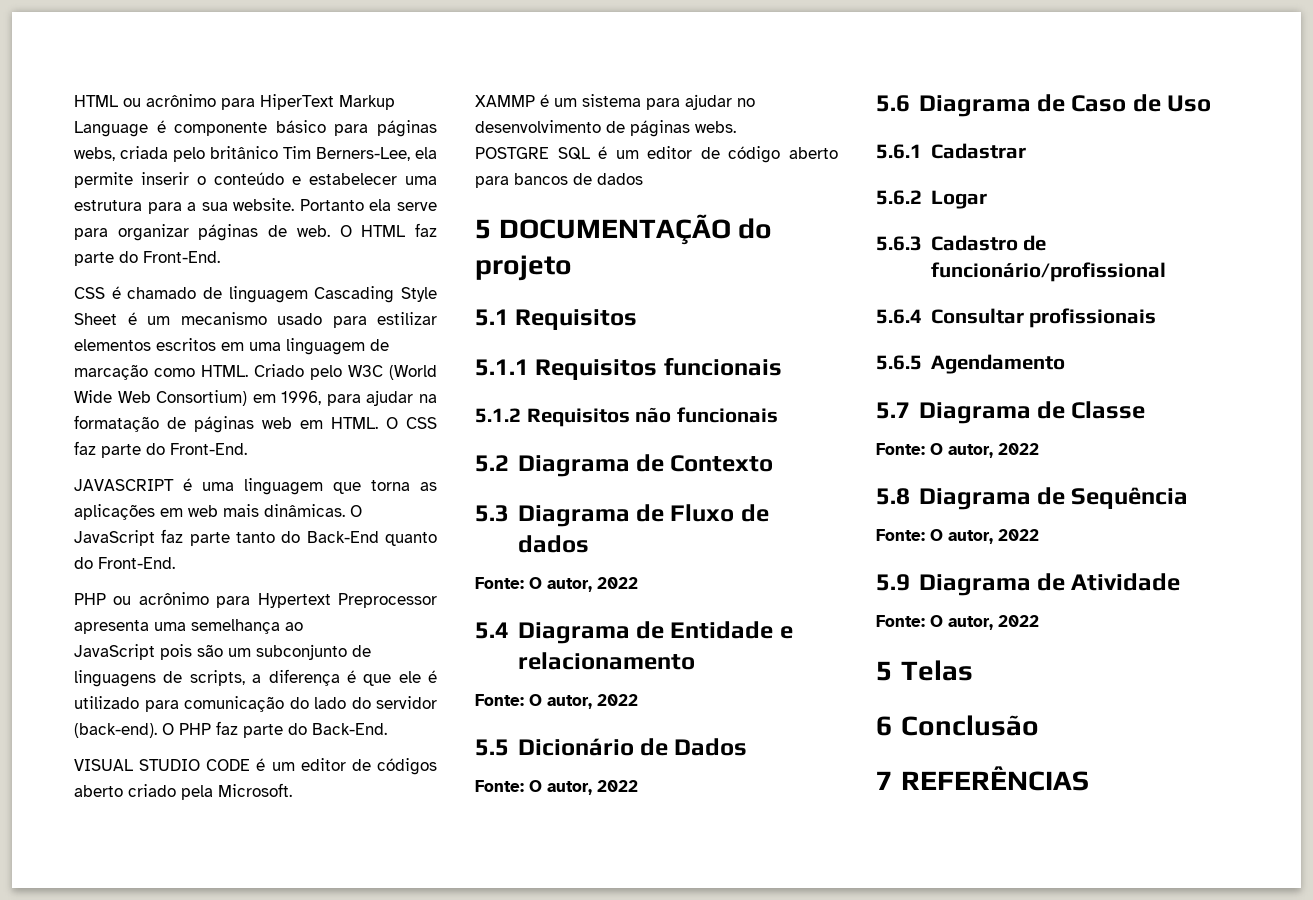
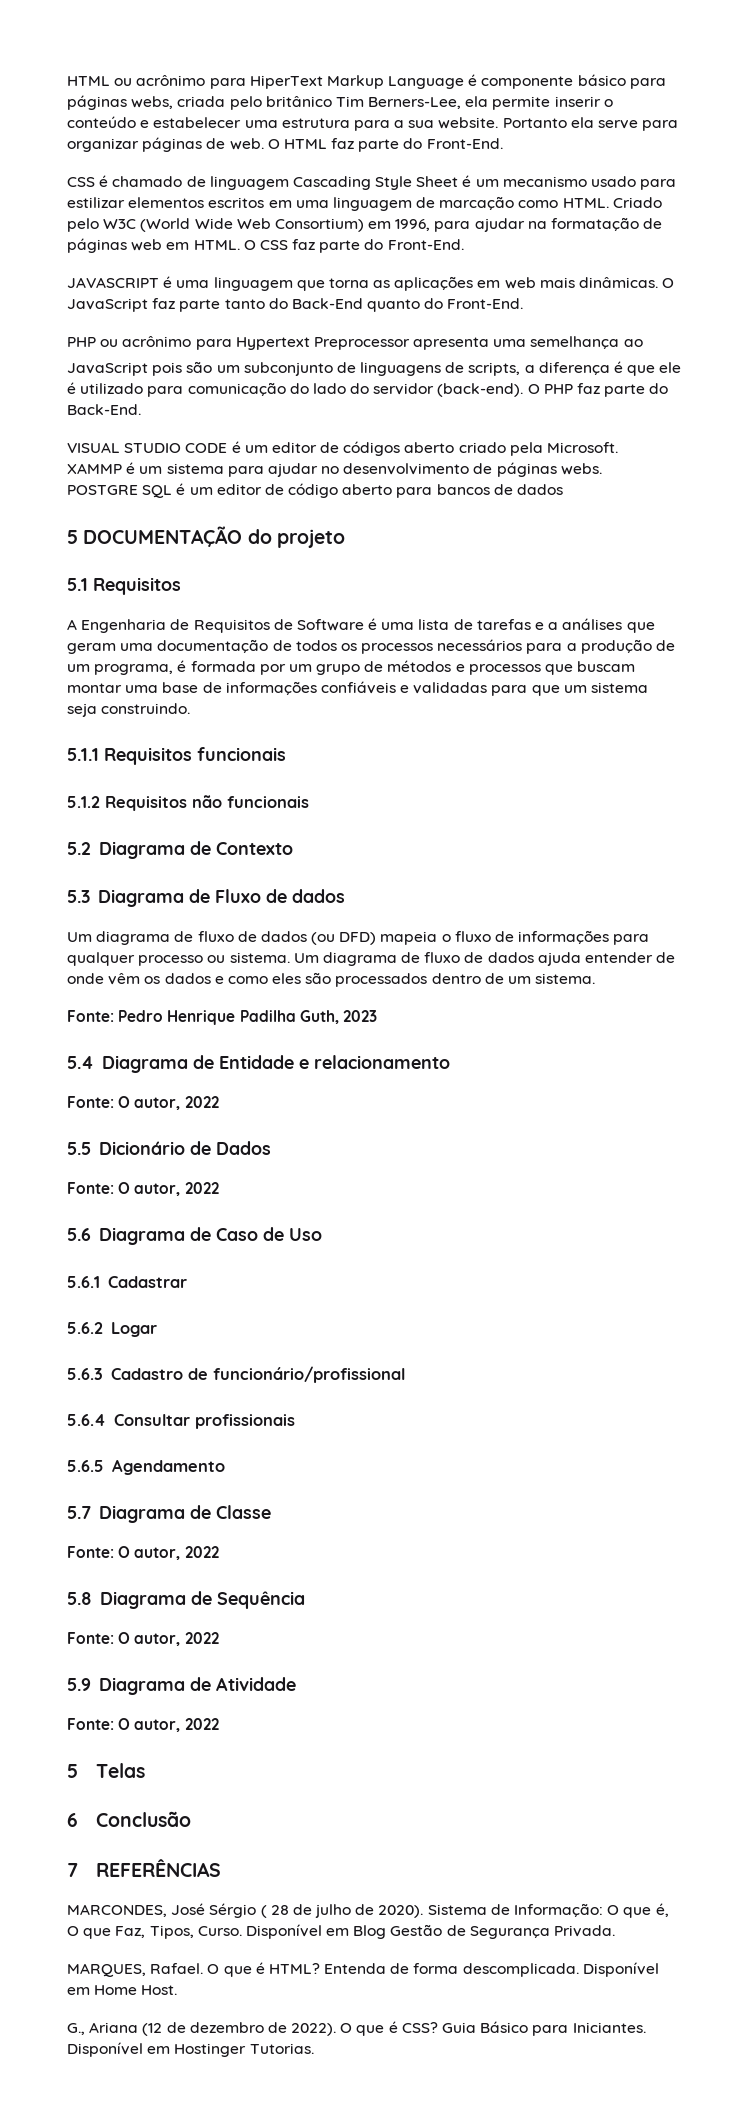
+ A Engenharia de Requisitos de Software é uma lista de tarefas e a análises que geram uma documentação de todos os processos necessários para a produção de um programa, é formada por um grupo de métodos e processos que buscam montar uma base de informações confiáveis e validadas para que um sistema seja construindo.
  5.3 Diagrama de Fluxo de dados
- Fonte: O autor, 2022
+ Um diagrama de fluxo de dados (ou DFD) mapeia o fluxo de informações para qualquer processo ou sistema. Um diagrama de fluxo de dados ajuda entender de onde vêm os dados e como eles são processados dentro de um sistema.
+ Fonte: Pedro Henrique Padilha Guth, 2023
+ MARCONDES, José Sérgio ( 28 de julho de 2020). Sistema de Informação: O que é, O que Faz, Tipos, Curso. Disponível em Blog Gestão de Segurança Privada.
+ MARQUES, Rafael. O que é HTML? Entenda de forma descomplicada. Disponível em Home Host.
+ G., Ariana (12 de dezembro de 2022). O que é CSS? Guia Básico para Iniciantes. Disponível em Hostinger Tutorias.

